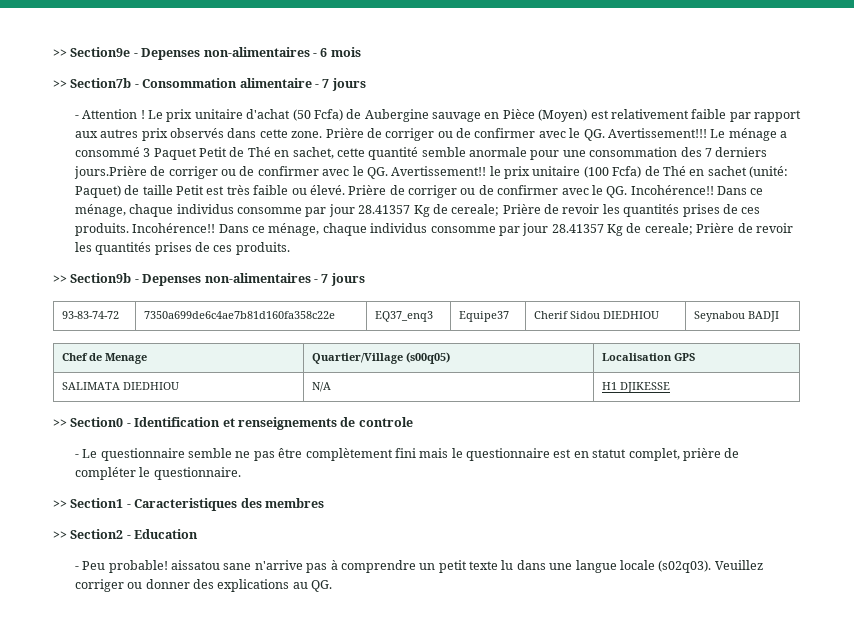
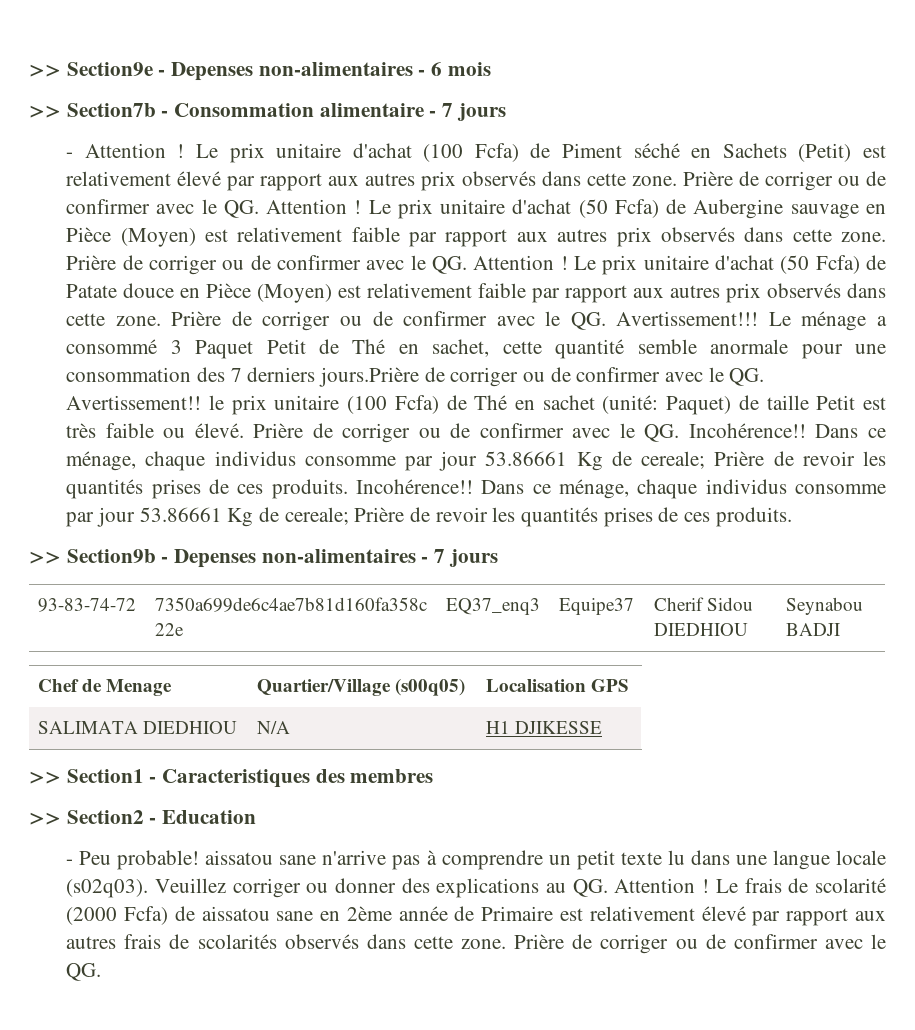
- Le prix unitaire d'achat (50 Fcfa) de Aubergine sauvage en Pièce (Moyen) est relativement faible par rapport aux autres prix observés dans cette zone.
+ Le prix unitaire d'achat (100 Fcfa) de Piment séché en Sachets (Petit) est relativement élevé par rapport aux autres prix observés dans cette zone. Prière de corriger ou de confirmer avec le QG. Attention ! Le prix unitaire d'achat (50 Fcfa) de Aubergine sauvage en Pièce (Moyen) est relativement faible par rapport aux autres prix observés dans cette zone.
- Prière de corriger ou de confirmer avec le QG. Avertissement!!!
+ Prière de corriger ou de confirmer avec le QG. Attention ! Le prix unitaire d'achat (50 Fcfa) de Patate douce en Pièce (Moyen) est relativement faible par rapport aux autres prix observés dans cette zone. Prière de corriger ou de confirmer avec le QG. Avertissement!!!
- Prière de corriger ou de confirmer avec le QG. Incohérence!! Dans ce ménage, chaque individus consomme par jour 28.41357 Kg de cereale; Prière de revoir les quantités prises de ces produits. Incohérence!! Dans ce ménage, chaque individus consomme par jour 28.41357 Kg de cereale; Prière de revoir les quantités prises de ces produits.
+ Prière de corriger ou de confirmer avec le QG. Incohérence!! Dans ce ménage, chaque individus consomme par jour 53.86661 Kg de cereale; Prière de revoir les quantités prises de ces produits. Incohérence!! Dans ce ménage, chaque individus consomme par jour 53.86661 Kg de cereale; Prière de revoir les quantités prises de ces produits.
- >> Section0 - Identification et renseignements de controle
- - Le questionnaire semble ne pas être complètement fini mais le questionnaire est en statut complet, prière de compléter le questionnaire.
- Veuillez corriger ou donner des explications au QG.
+ Veuillez corriger ou donner des explications au QG. Attention ! Le frais de scolarité (2000 Fcfa) de aissatou sane en 2ème année de Primaire est relativement élevé par rapport aux autres frais de scolarités observés dans cette zone. Prière de corriger ou de confirmer avec le QG.

